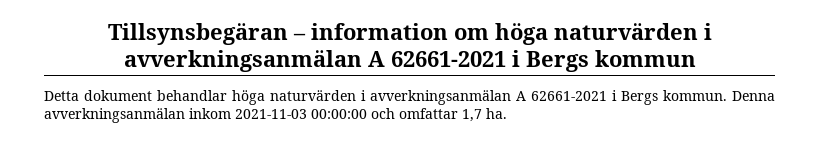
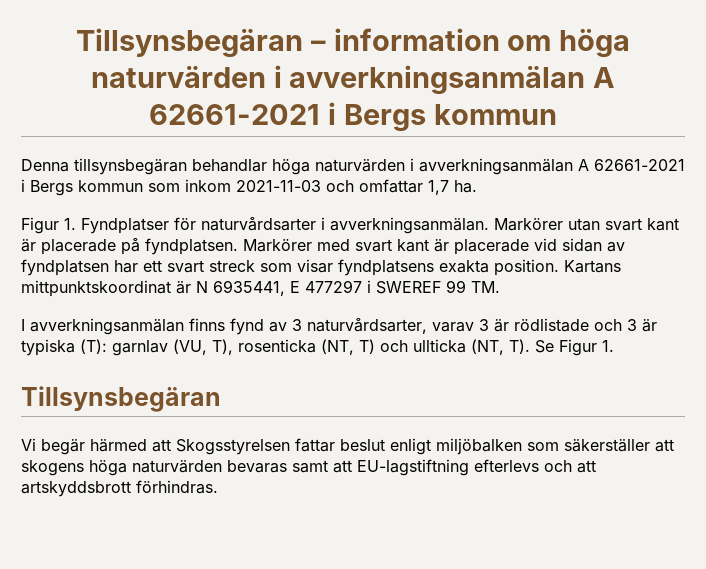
- Detta dokument behandlar höga naturvärden i avverkningsanmälan A 62661-2021 i Bergs kommun. Denna avverkningsanmälan inkom 2021-11-03 00:00:00 och omfattar 1,7 ha.
+ Denna tillsynsbegäran behandlar höga naturvärden i avverkningsanmälan A 62661-2021 i Bergs kommun som inkom 2021-11-03 och omfattar 1,7 ha.
+ Figur 1. Fyndplatser för naturvårdsarter i avverkningsanmälan. Markörer utan svart kant är placerade på fyndplatsen. Markörer med svart kant är placerade vid sidan av fyndplatsen har ett svart streck som visar fyndplatsens exakta position. Kartans mittpunktskoordinat är N 6935441, E 477297 i SWEREF 99 TM.
+ I avverkningsanmälan finns fynd av 3 naturvårdsarter, varav 3 är rödlistade och 3 är typiska (T): garnlav (VU, T), rosenticka (NT, T) och ullticka (NT, T). Se Figur 1.
+ Tillsynsbegäran
+ Vi begär härmed att Skogsstyrelsen fattar beslut enligt miljöbalken som säkerställer att skogens höga naturvärden bevaras samt att EU-lagstiftning efterlevs och att artskyddsbrott förhindras.

